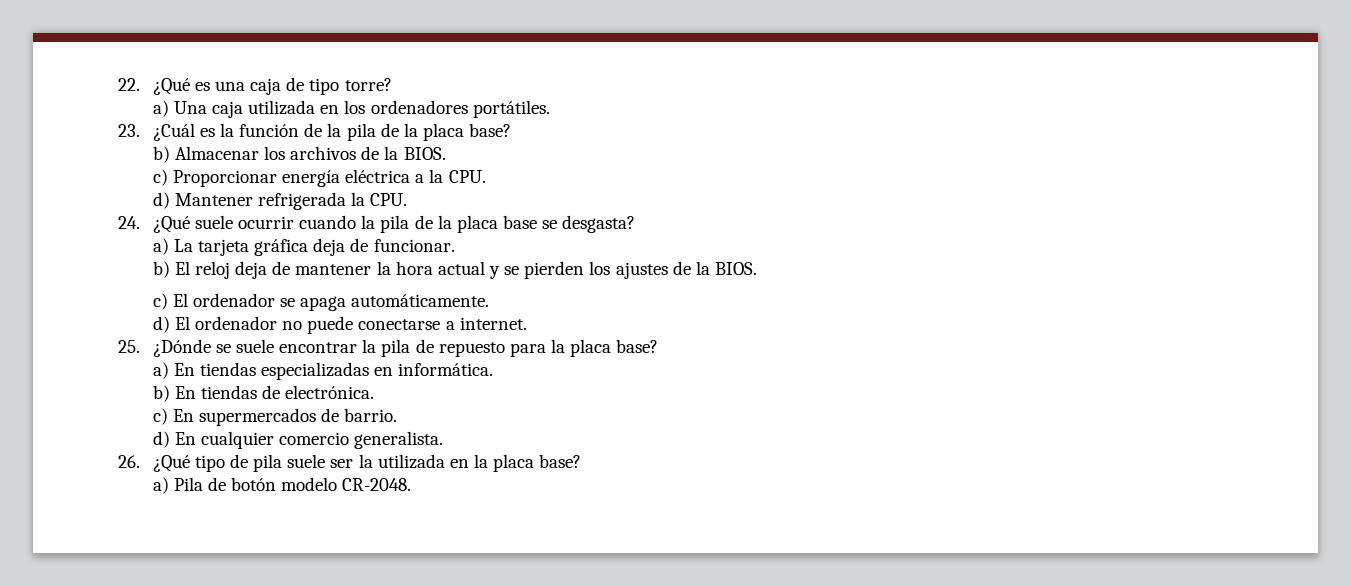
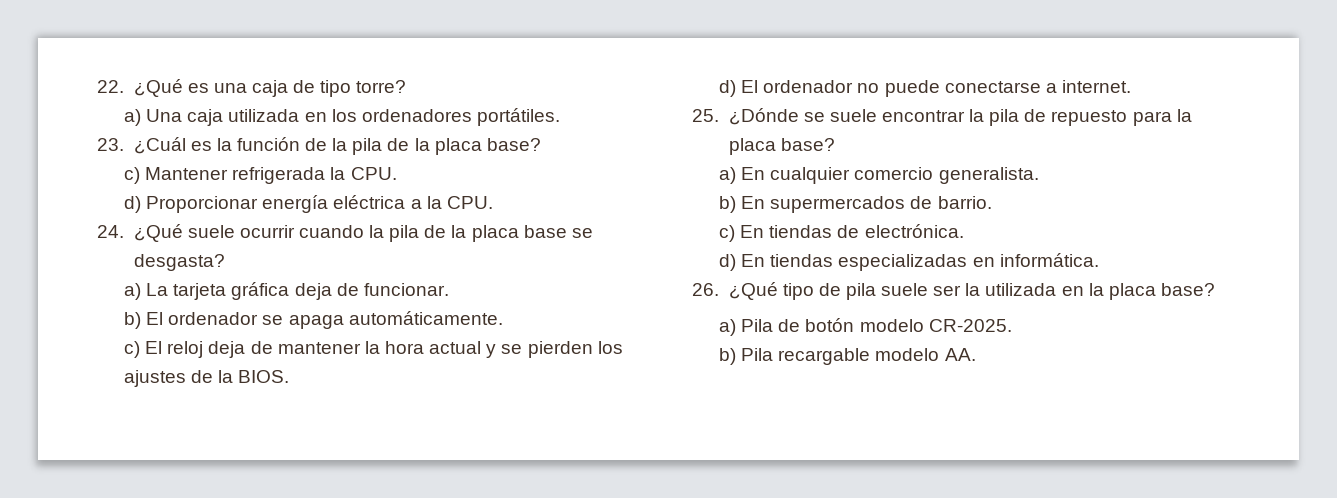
- b) Almacenar los archivos de la BIOS.
- c) Proporcionar energía eléctrica a la CPU.
+ c) Mantener refrigerada la CPU.
+ d) Proporcionar energía eléctrica a la CPU.
- d) Mantener refrigerada la CPU.
- b) El reloj deja de mantener la hora actual y se pierden los ajustes de la BIOS.
+ b) El ordenador se apaga automáticamente.
+ c) El reloj deja de mantener la hora actual y se pierden los ajustes de la BIOS.
- c) El ordenador se apaga automáticamente.
- a) En tiendas especializadas en informática.
- b) En tiendas de electrónica.
- c) En supermercados de barrio.
- d) En cualquier comercio generalista.
+ a) En cualquier comercio generalista.
+ b) En supermercados de barrio.
+ c) En tiendas de electrónica.
+ d) En tiendas especializadas en informática.
- a) Pila de botón modelo CR-2048.
+ a) Pila de botón modelo CR-2025.
+ b) Pila recargable modelo AA.

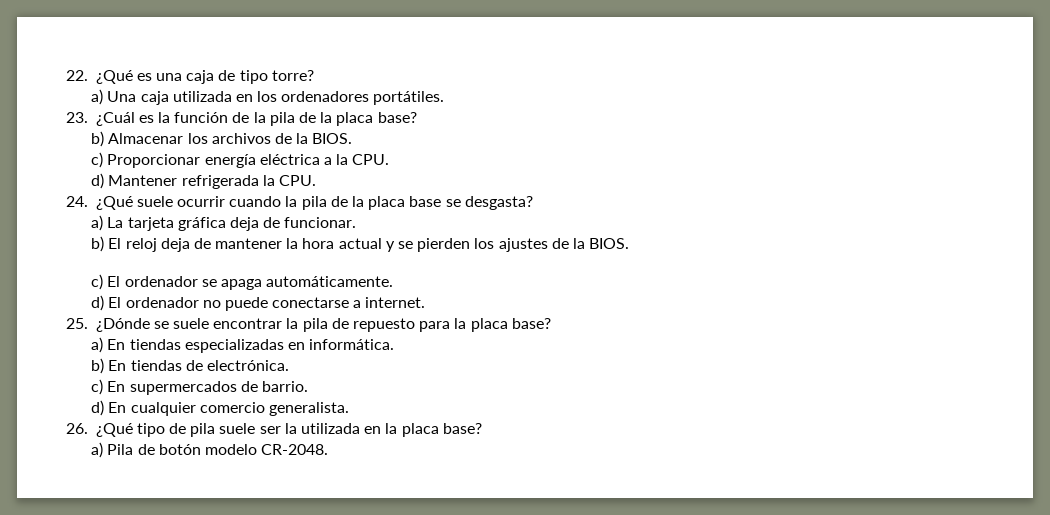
- c) Mantener refrigerada la CPU.
+ b) Almacenar los archivos de la BIOS.
+ c) Proporcionar energía eléctrica a la CPU.
- d) Proporcionar energía eléctrica a la CPU.
+ d) Mantener refrigerada la CPU.
- b) El ordenador se apaga automáticamente.
- c) El reloj deja de mantener la hora actual y se pierden los ajustes de la BIOS.
+ b) El reloj deja de mantener la hora actual y se pierden los ajustes de la BIOS.
+ c) El ordenador se apaga automáticamente.
- a) En cualquier comercio generalista.
- b) En supermercados de barrio.
- c) En tiendas de electrónica.
- d) En tiendas especializadas en informática.
+ a) En tiendas especializadas en informática.
+ b) En tiendas de electrónica.
+ c) En supermercados de barrio.
+ d) En cualquier comercio generalista.
- a) Pila de botón modelo CR-2025.
- b) Pila recargable modelo AA.
+ a) Pila de botón modelo CR-2048.

